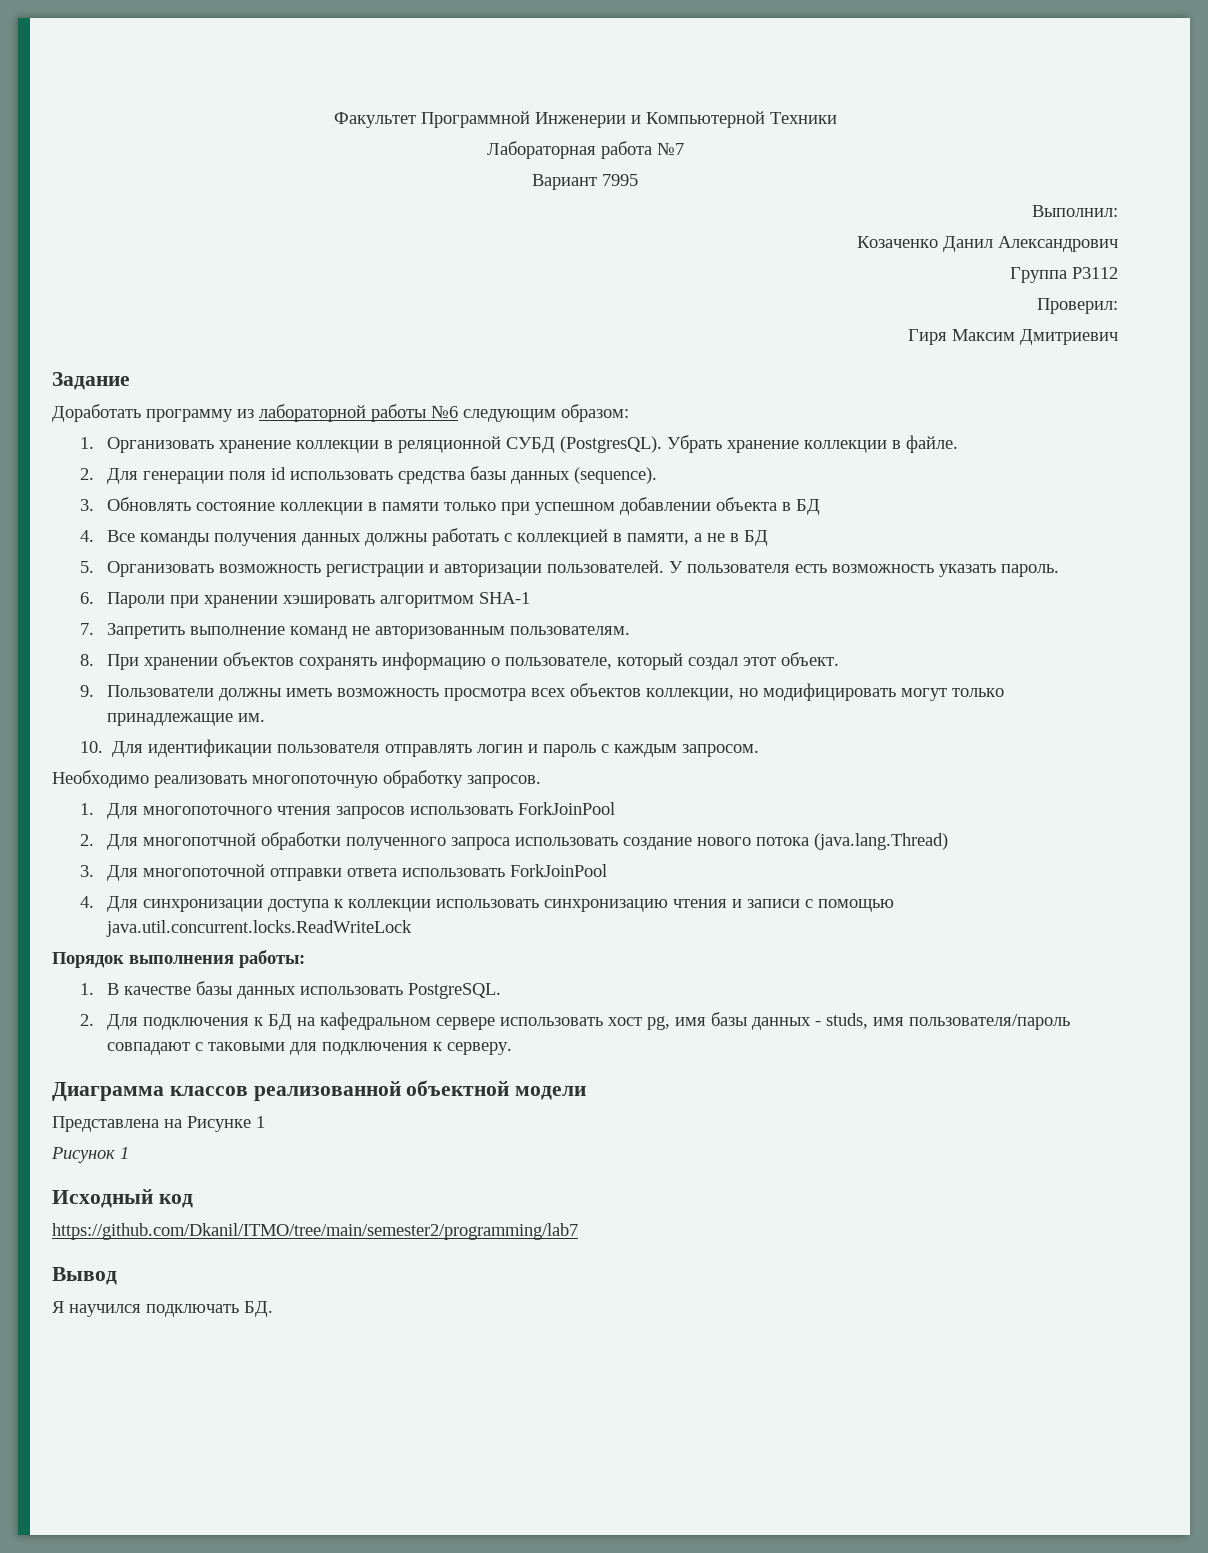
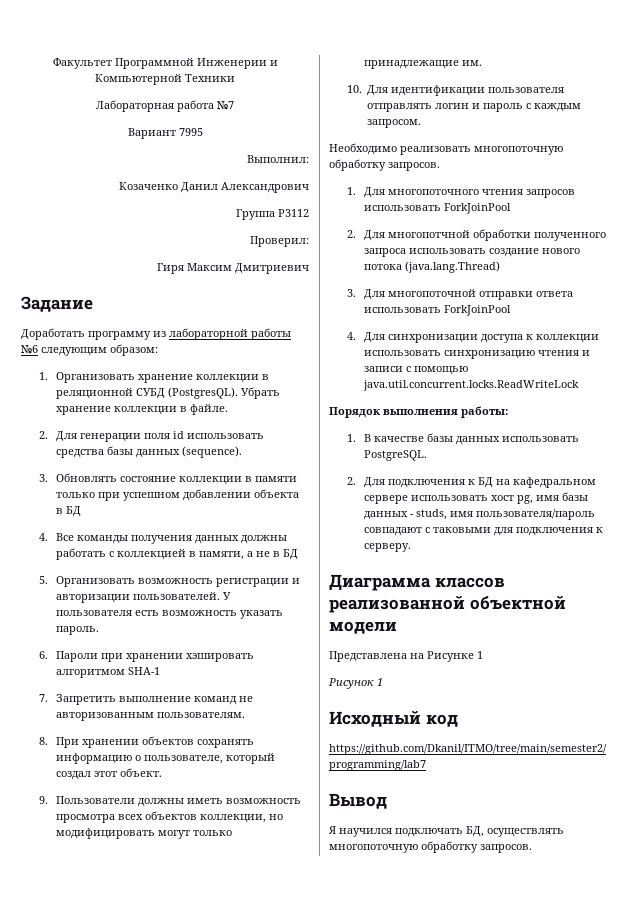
- Я научился подключать БД.
+ Я научился подключать БД, осуществлять многопоточную обработку запросов.

